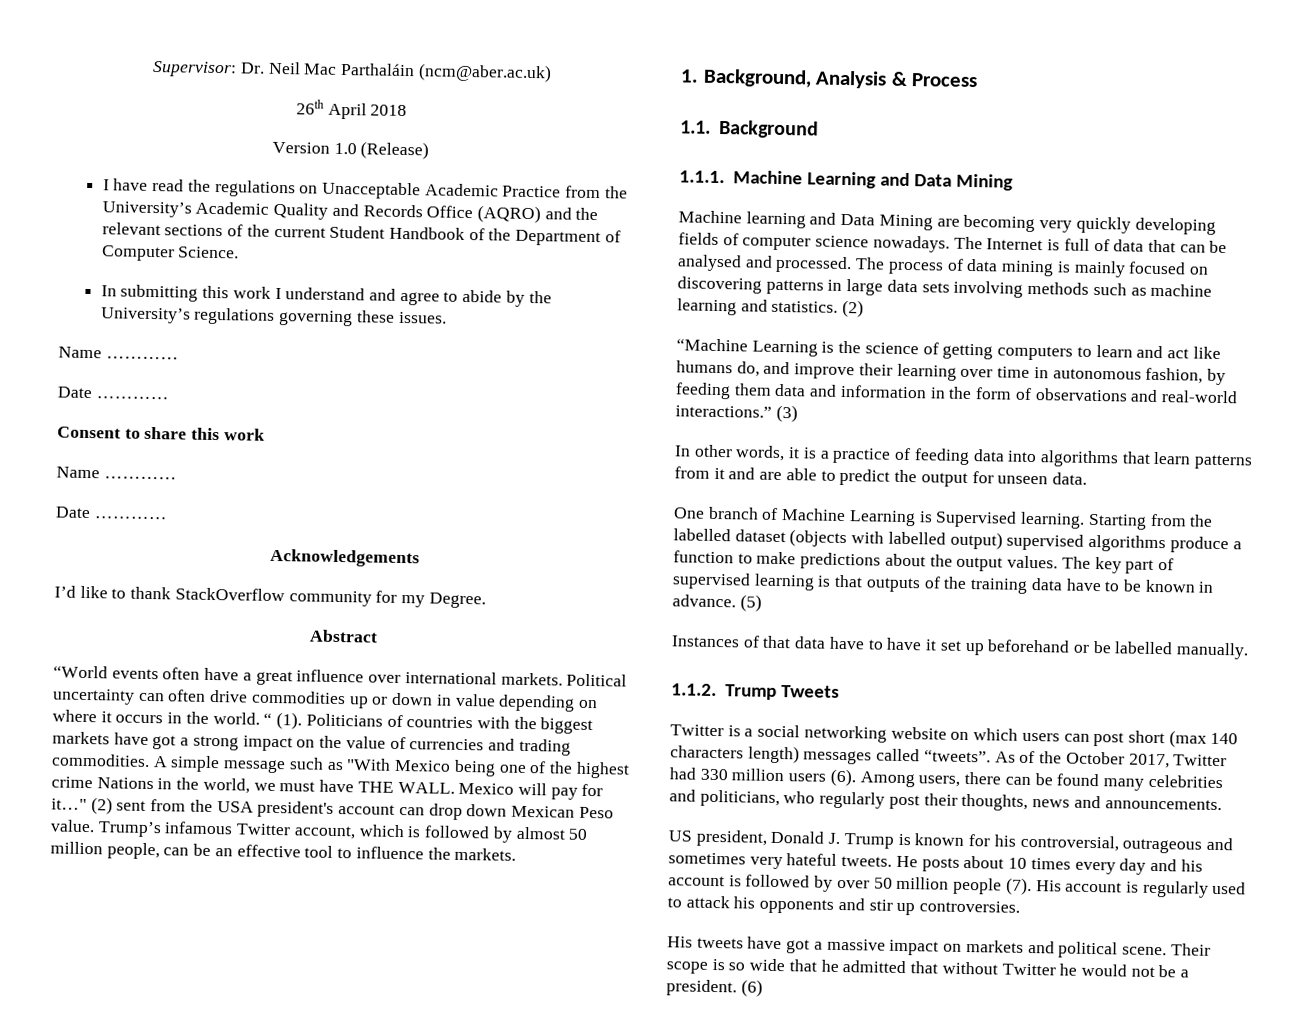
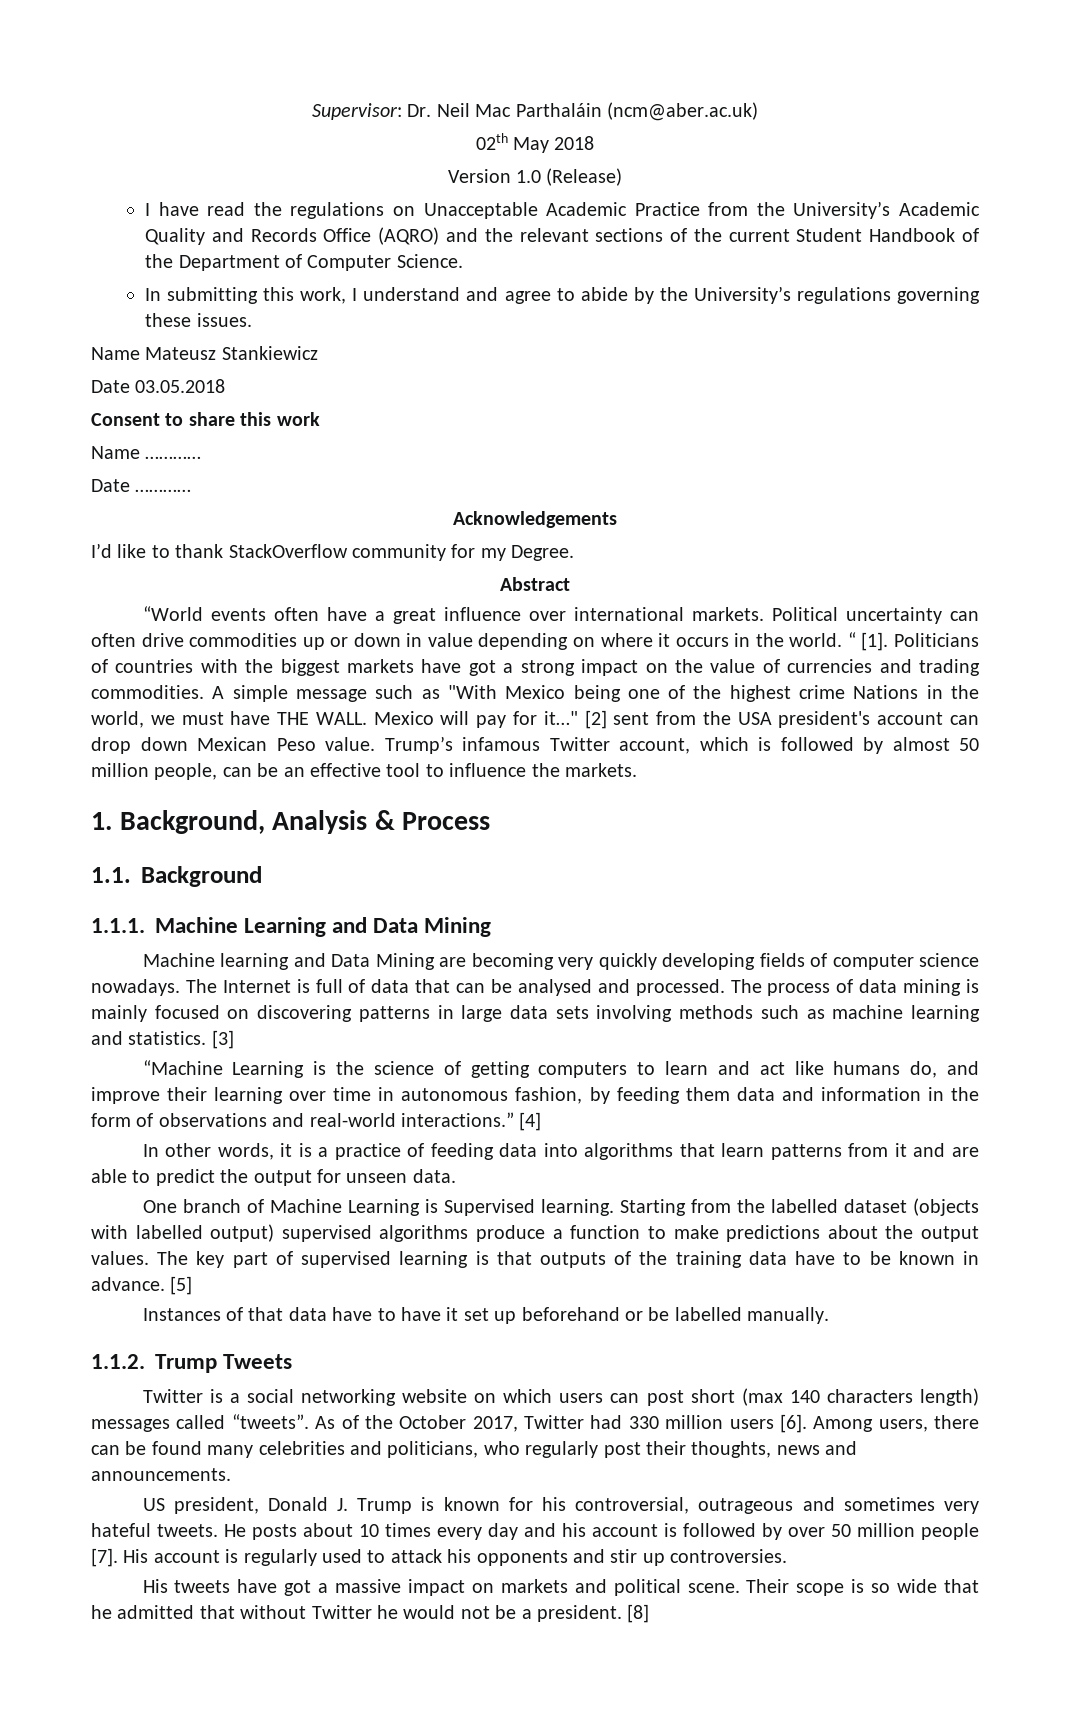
- 26th April 2018
+ 02th May 2018
- In submitting this work I understand and agree to abide by the University’s regulations governing these issues.
- Name …………
- Date …………
+ In submitting this work, I understand and agree to abide by the University’s regulations governing these issues.
+ Name Mateusz Stankiewicz
+ Date 03.05.2018
- “ (1).
+ “ [1].
- (2) sent from the USA president's account can drop down Mexican Peso value.
+ [2] sent from the USA president's account can drop down Mexican Peso value.
- The process of data mining is mainly focused on discovering patterns in large data sets involving methods such as machine learning and statistics. (2)
+ The process of data mining is mainly focused on discovering patterns in large data sets involving methods such as machine learning and statistics. [3]
- (3)
+ [4]
- (5)
+ [5]
- As of the October 2017, Twitter had 330 million users (6).
+ As of the October 2017, Twitter had 330 million users [6].
- He posts about 10 times every day and his account is followed by over 50 million people (7).
+ He posts about 10 times every day and his account is followed by over 50 million people [7].
- (6)
+ [8]

